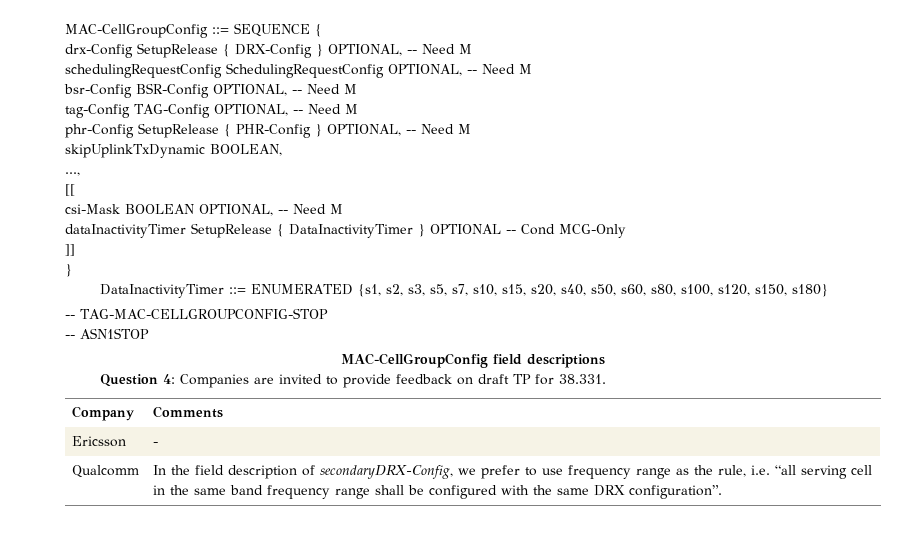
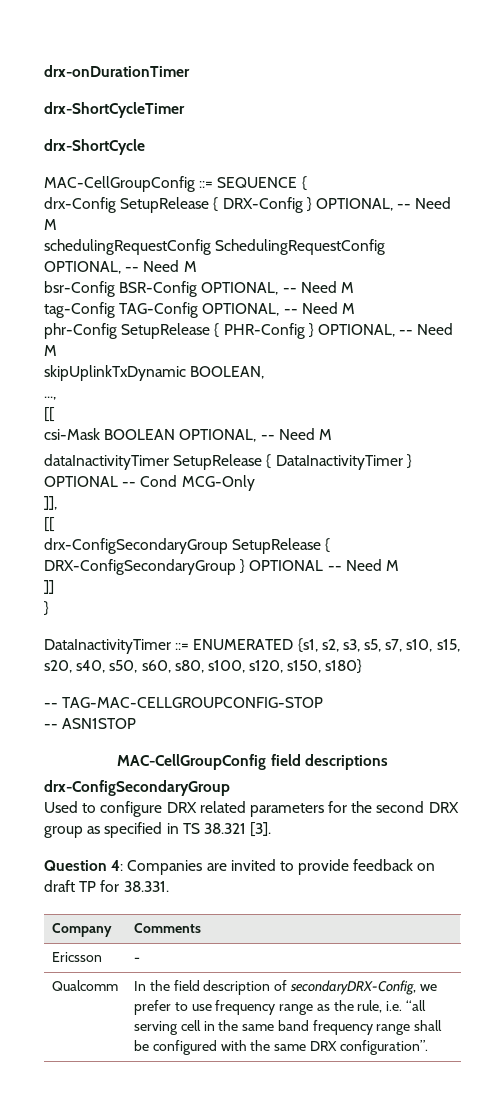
+ drx-onDurationTimer
+ drx-ShortCycleTimer
+ drx-ShortCycle
+ ]],
+ [[
+ drx-ConfigSecondaryGroup SetupRelease { DRX-ConfigSecondaryGroup } OPTIONAL -- Need M
  MAC-CellGroupConfig field descriptions
+ drx-ConfigSecondaryGroup
+ Used to configure DRX related parameters for the second DRX group as specified in TS 38.321 [3].

